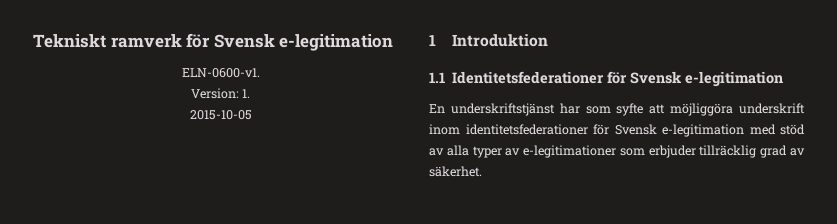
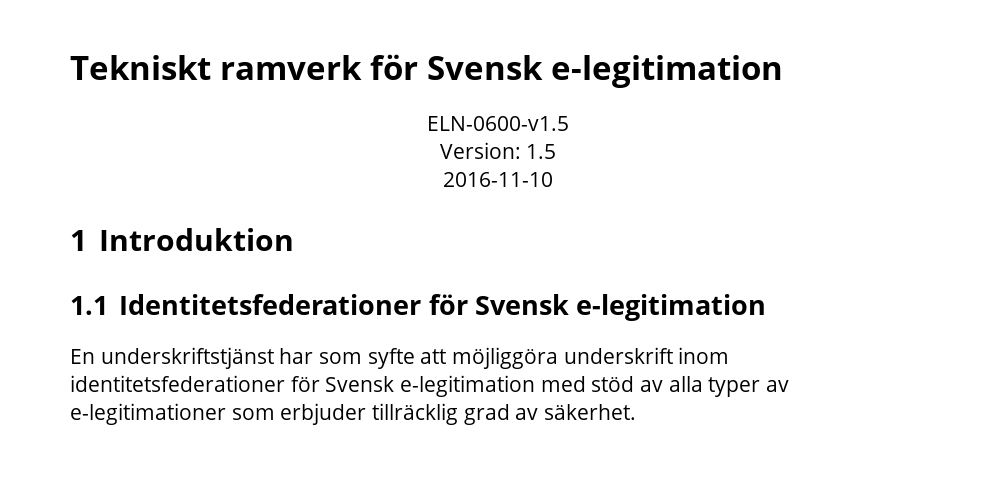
- ELN-0600-v1.
+ ELN-0600-v1.5
- Version: 1.
- 2015-10-05
+ Version: 1.5
+ 2016-11-10

